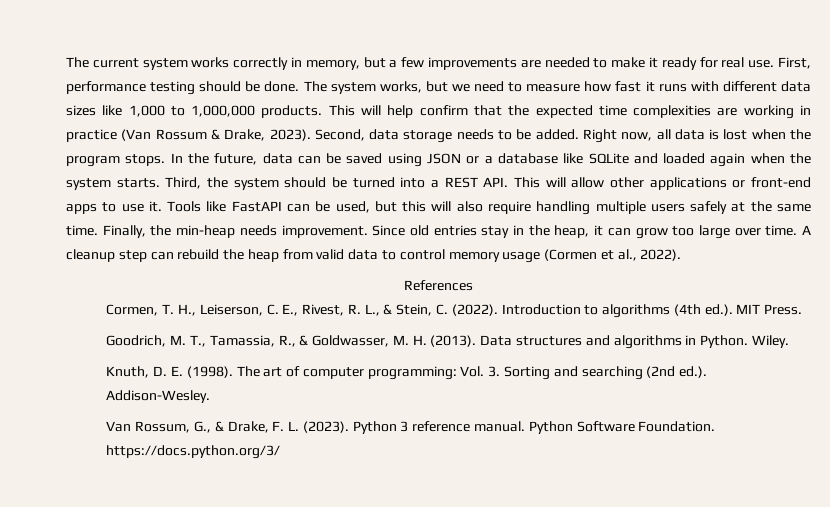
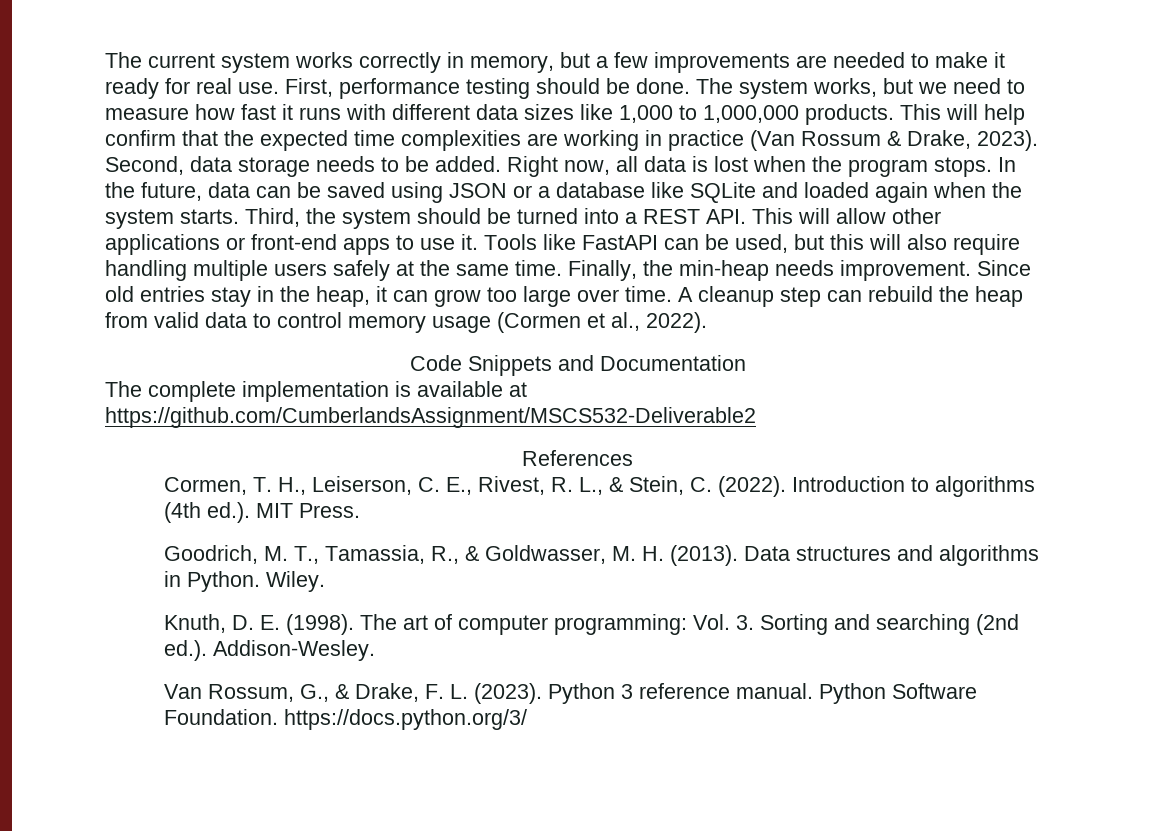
+ Code Snippets and Documentation
+ The complete implementation is available at https://github.com/CumberlandsAssignment/MSCS532-Deliverable2

